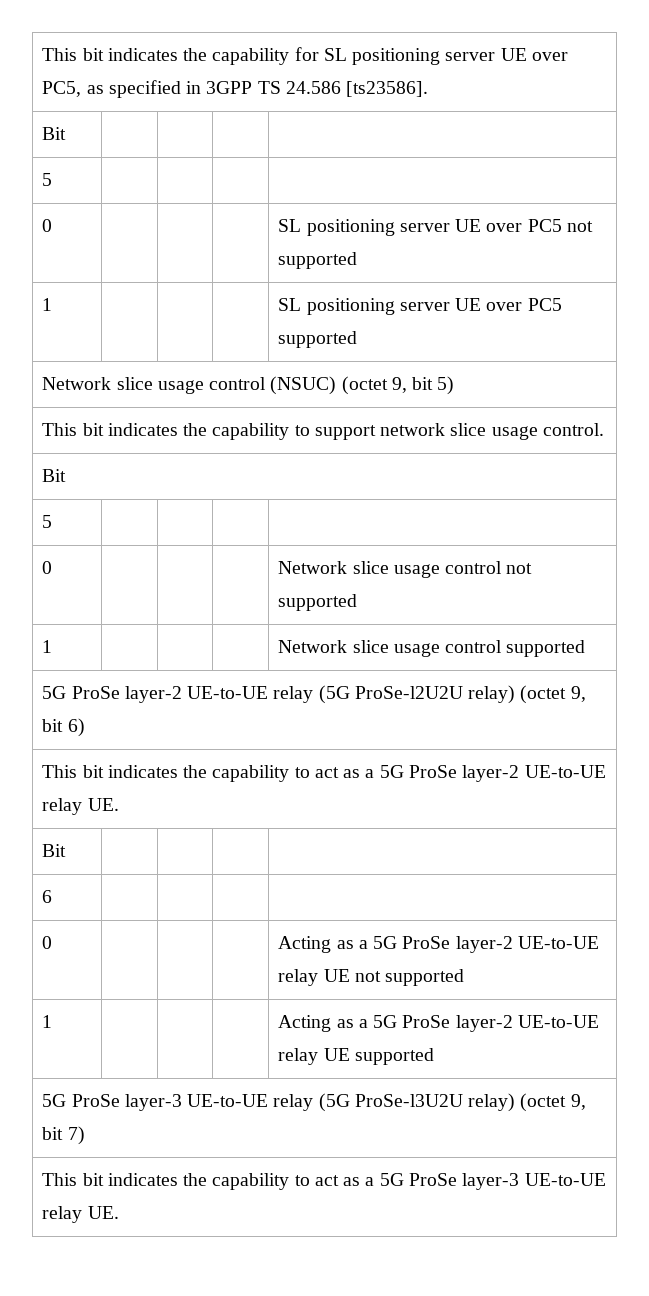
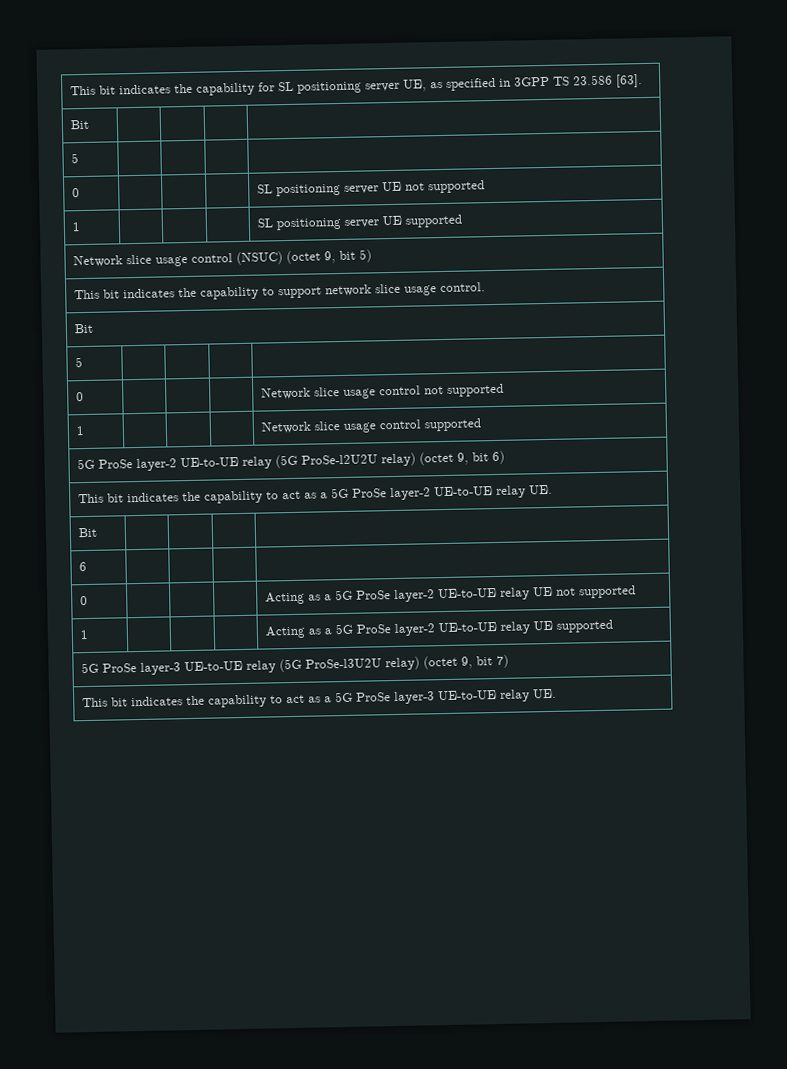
- This bit indicates the capability for SL positioning server UE over PC5, as specified in 3GPP TS 24.586 [ts23586].
+ This bit indicates the capability for SL positioning server UE, as specified in 3GPP TS 23.586 [63].
- 0 | | | | SL positioning server UE over PC5 not supported
+ 0 | | | | SL positioning server UE not supported
- 1 | | | | SL positioning server UE over PC5 supported
+ 1 | | | | SL positioning server UE supported

